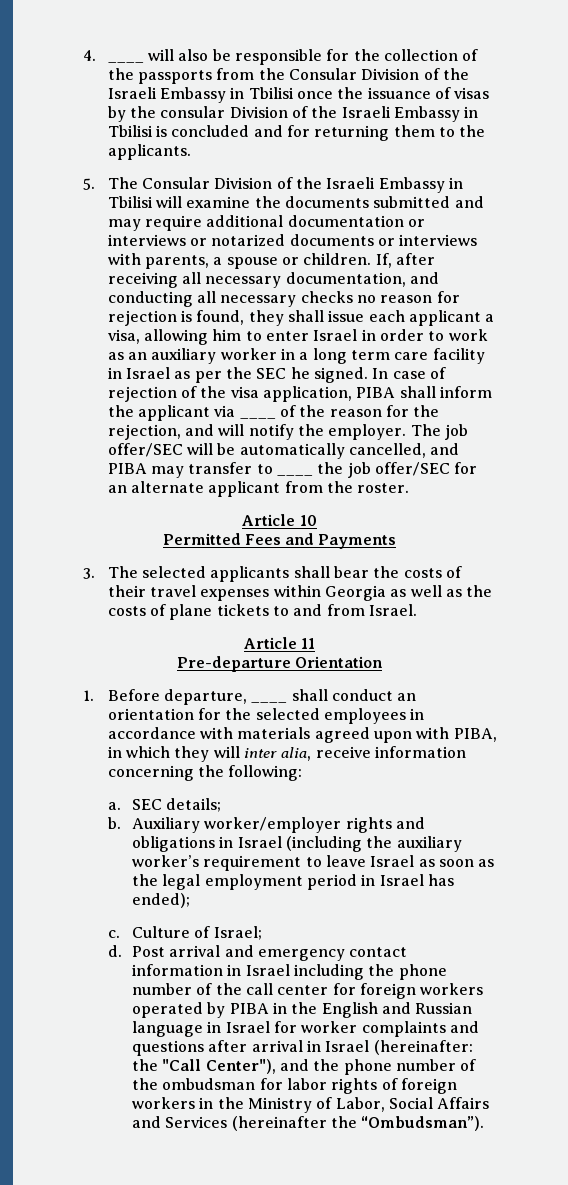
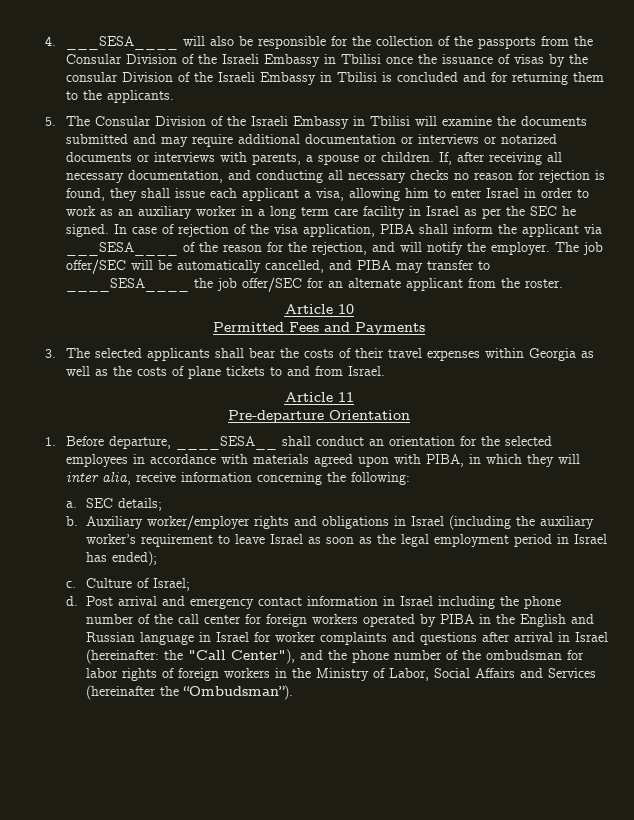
- 4. ____ will also be responsible for the collection of the passports from the Consular Division of the Israeli Embassy in Tbilisi once the issuance of visas by the consular Division of the Israeli Embassy in Tbilisi is concluded and for returning them to the applicants.
+ 4. ___SESA____ will also be responsible for the collection of the passports from the Consular Division of the Israeli Embassy in Tbilisi once the issuance of visas by the consular Division of the Israeli Embassy in Tbilisi is concluded and for returning them to the applicants.
- In case of rejection of the visa application, PIBA shall inform the applicant via ____ of the reason for the rejection, and will notify the employer.
+ In case of rejection of the visa application, PIBA shall inform the applicant via ___SESA____ of the reason for the rejection, and will notify the employer.
- The job offer/SEC will be automatically cancelled, and PIBA may transfer to ____ the job offer/SEC for an alternate applicant from the roster.
+ The job offer/SEC will be automatically cancelled, and PIBA may transfer to ____SESA____ the job offer/SEC for an alternate applicant from the roster.
- 1. Before departure, ____ shall conduct an orientation for the selected employees in accordance with materials agreed upon with PIBA, in which they will inter alia, receive information concerning the following:
+ 1. Before departure, ____SESA__ shall conduct an orientation for the selected employees in accordance with materials agreed upon with PIBA, in which they will inter alia, receive information concerning the following:

